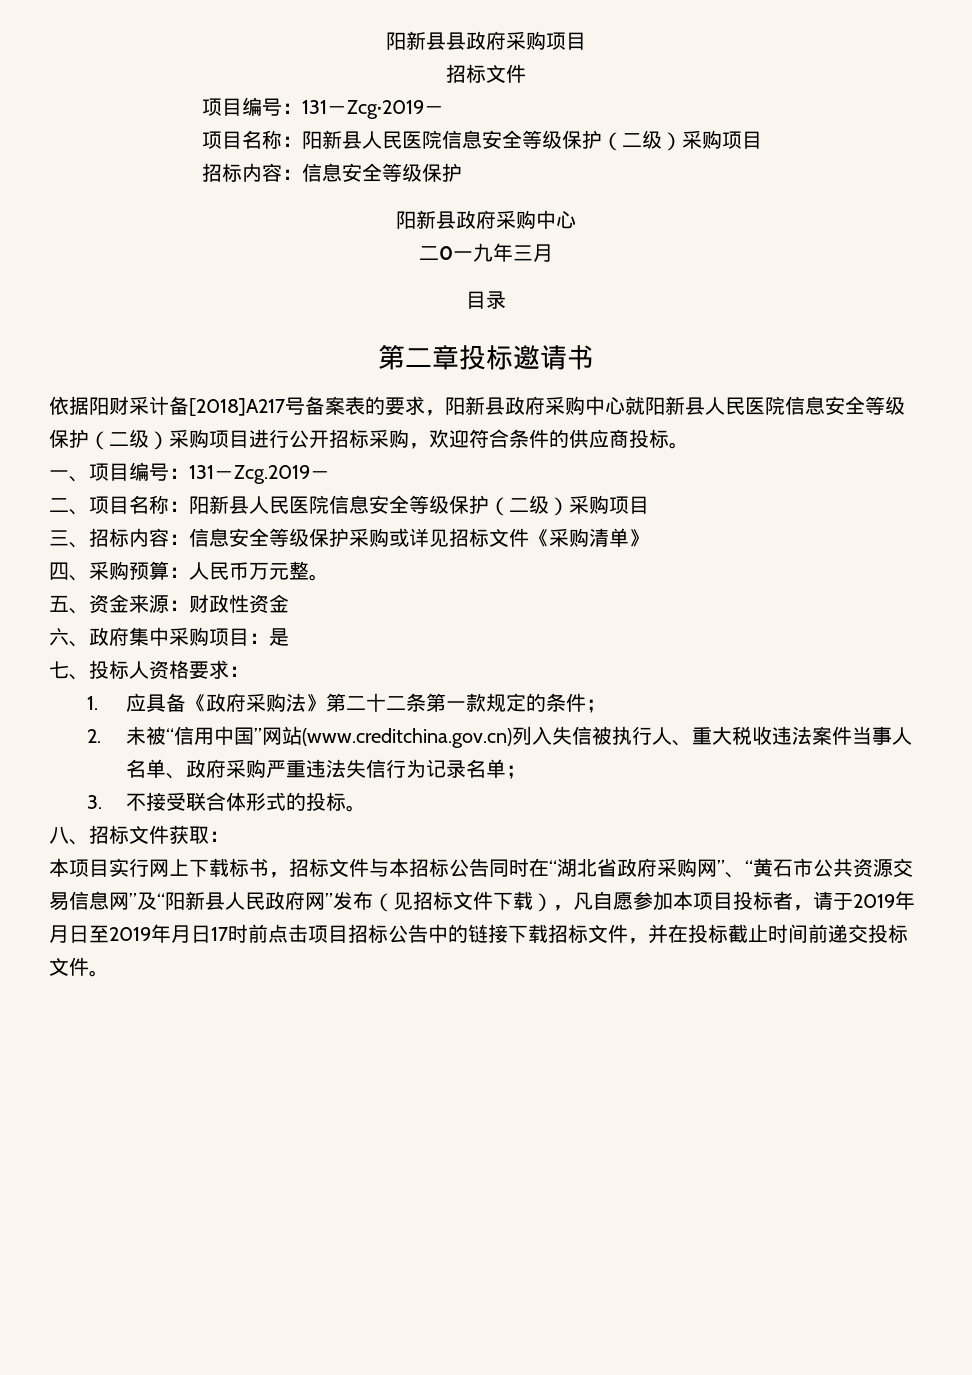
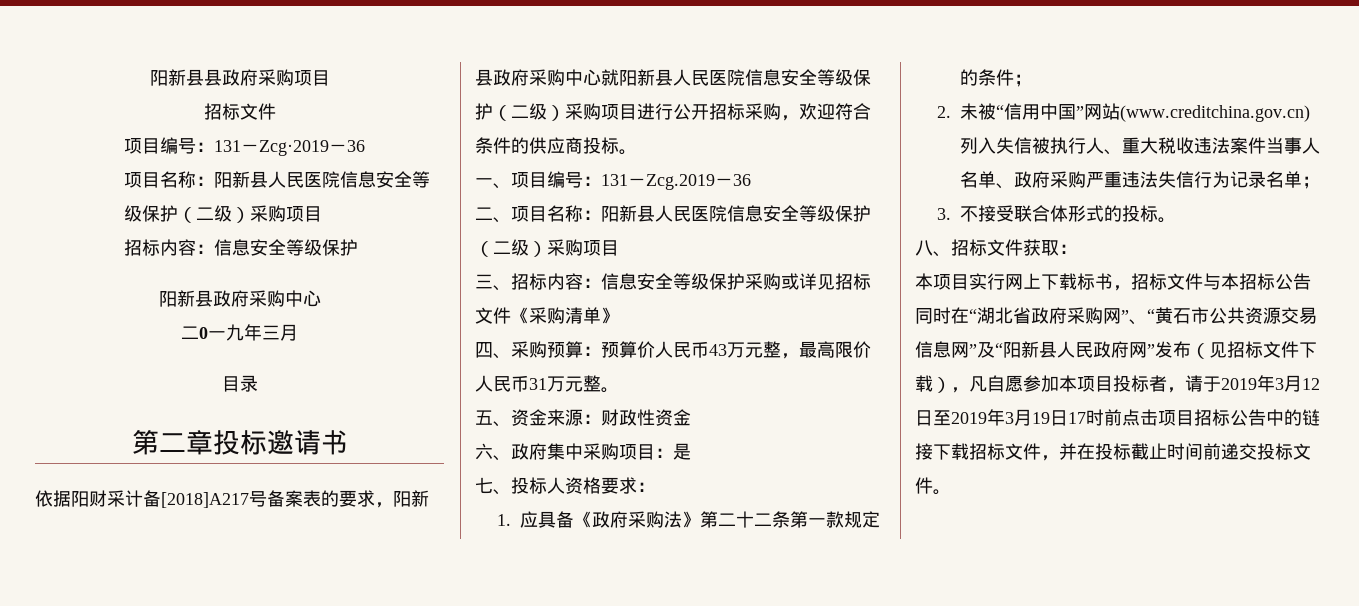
- 项目编号：131－Zcg·2019－
+ 项目编号：131－Zcg·2019－36
- 一、项目编号：131－Zcg.2019－
+ 一、项目编号：131－Zcg.2019－36
- 四、采购预算：人民币万元整。
+ 四、采购预算：预算价人民币43万元整，最高限价人民币31万元整。
- 本项目实行网上下载标书，招标文件与本招标公告同时在“湖北省政府采购网”、“黄石市公共资源交易信息网”及“阳新县人民政府网”发布（见招标文件下载），凡自愿参加本项目投标者，请于2019年月日至2019年月日17时前点击项目招标公告中的链接下载招标文件，并在投标截止时间前递交投标文件。
+ 本项目实行网上下载标书，招标文件与本招标公告同时在“湖北省政府采购网”、“黄石市公共资源交易信息网”及“阳新县人民政府网”发布（见招标文件下载），凡自愿参加本项目投标者，请于2019年3月12日至2019年3月19日17时前点击项目招标公告中的链接下载招标文件，并在投标截止时间前递交投标文件。

